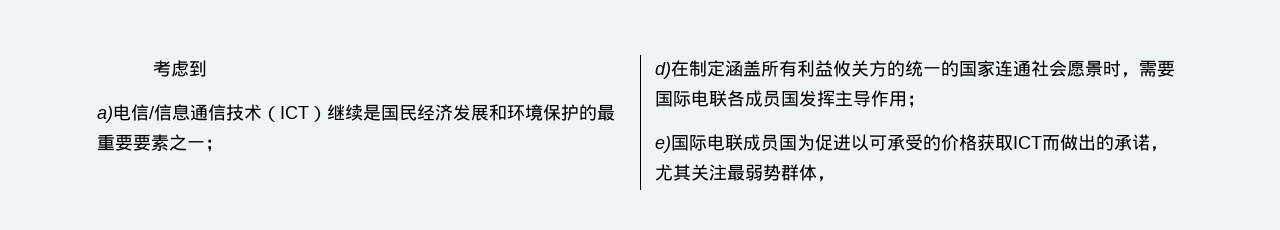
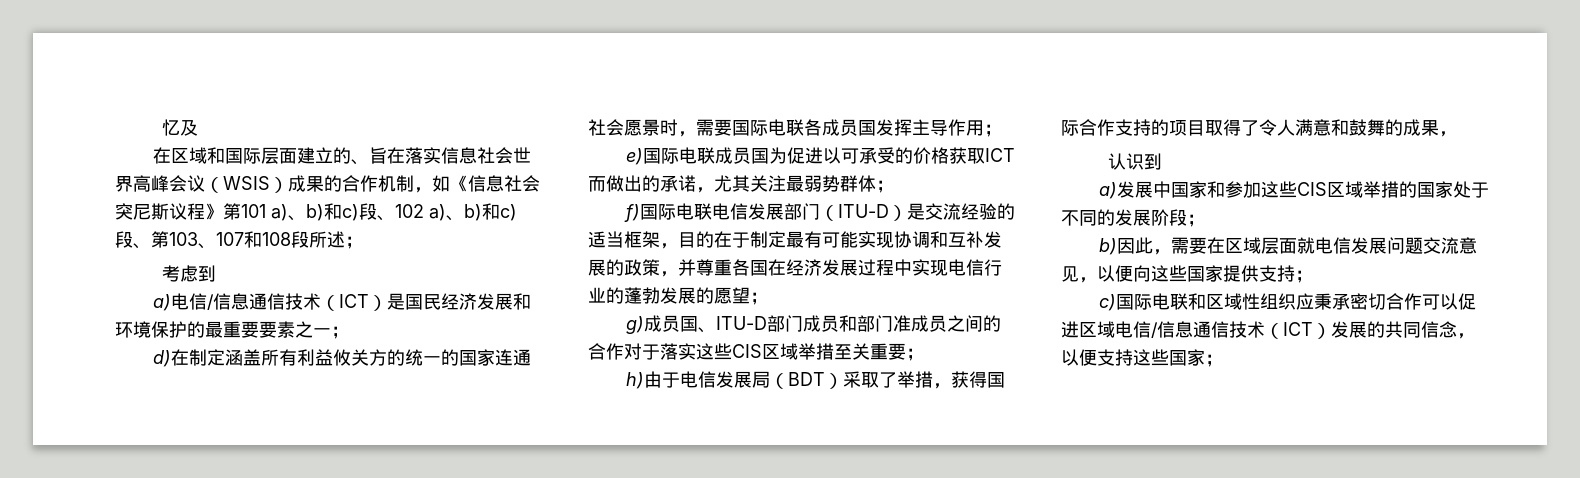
+ 忆及
+ 在区域和国际层面建立的、旨在落实信息社会世界高峰会议（WSIS）成果的合作机制，如《信息社会突尼斯议程》第101 a)、b)和c)段、102 a)、b)和c)段、第103、107和108段所述；
- a)电信/信息通信技术（ICT）继续是国民经济发展和环境保护的最重要要素之一；
+ a)电信/信息通信技术（ICT）是国民经济发展和环境保护的最重要要素之一；
- e)国际电联成员国为促进以可承受的价格获取ICT而做出的承诺，尤其关注最弱势群体，
+ e)国际电联成员国为促进以可承受的价格获取ICT而做出的承诺，尤其关注最弱势群体；
+ f)国际电联电信发展部门（ITU-D）是交流经验的适当框架，目的在于制定最有可能实现协调和互补发展的政策，并尊重各国在经济发展过程中实现电信行业的蓬勃发展的愿望；
+ g)成员国、ITU-D部门成员和部门准成员之间的合作对于落实这些CIS区域举措至关重要；
+ h)由于电信发展局（BDT）采取了举措，获得国际合作支持的项目取得了令人满意和鼓舞的成果，
+ 认识到
+ a)发展中国家和参加这些CIS区域举措的国家处于不同的发展阶段；
+ b)因此，需要在区域层面就电信发展问题交流意见，以便向这些国家提供支持；
+ c)国际电联和区域性组织应秉承密切合作可以促进区域电信/信息通信技术（ICT）发展的共同信念，以便支持这些国家；

